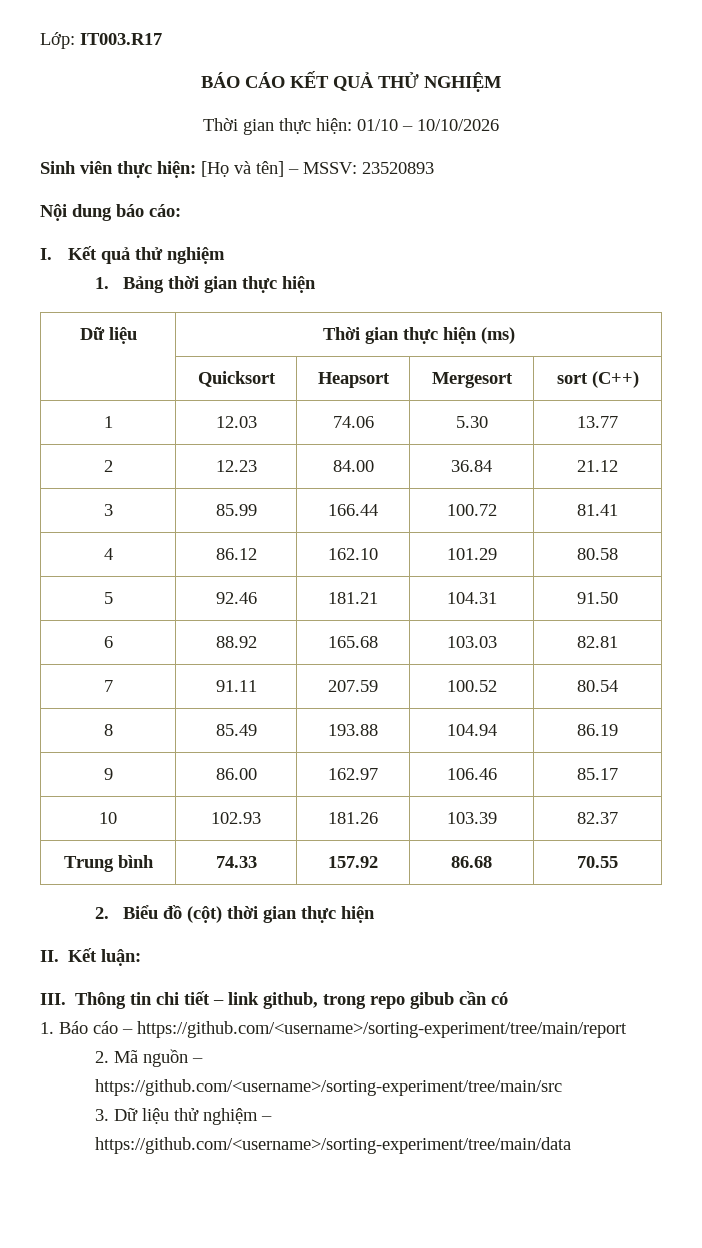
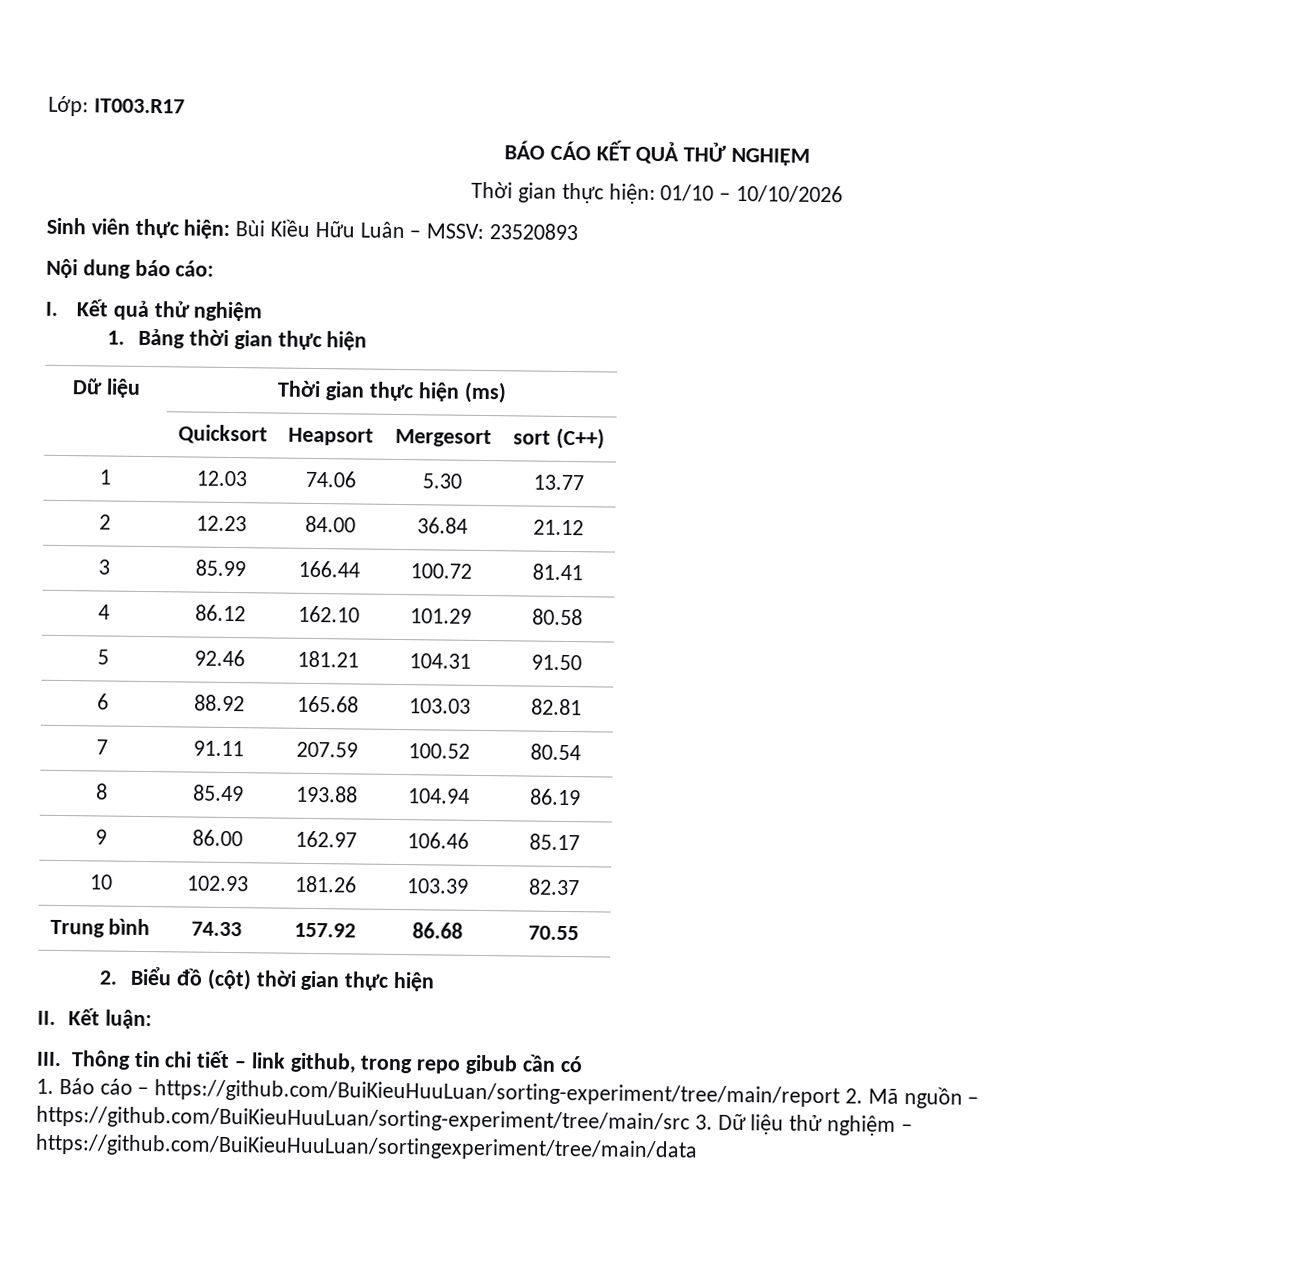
- Sinh viên thực hiện: [Họ và tên] – MSSV: 23520893
+ Sinh viên thực hiện: Bùi Kiều Hữu Luân – MSSV: 23520893
- 1. Báo cáo – https://github.com/<username>/sorting-experiment/tree/main/report
- 2. Mã nguồn – https://github.com/<username>/sorting-experiment/tree/main/src
- 3. Dữ liệu thử nghiệm – https://github.com/<username>/sorting-experiment/tree/main/data
+ 1. Báo cáo – https://github.com/BuiKieuHuuLuan/sorting-experiment/tree/main/report 2. Mã nguồn – https://github.com/BuiKieuHuuLuan/sorting-experiment/tree/main/src 3. Dữ liệu thử nghiệm – https://github.com/BuiKieuHuuLuan/sortingexperiment/tree/main/data

